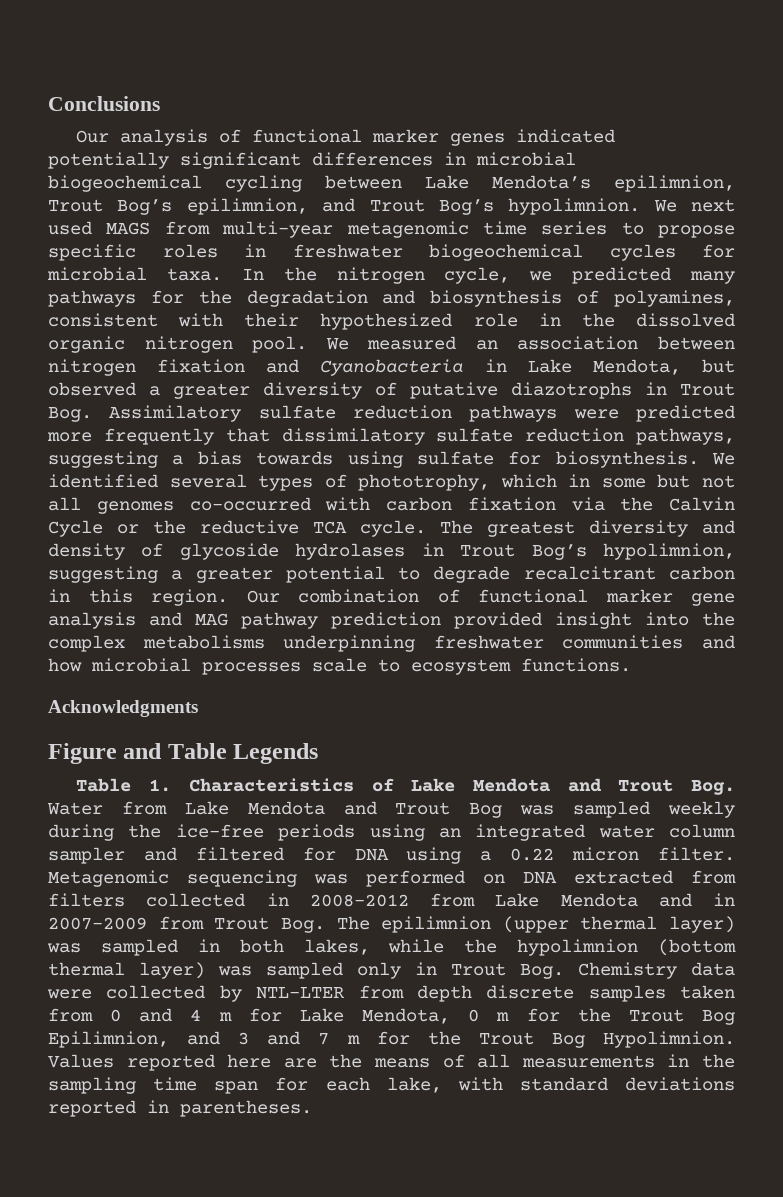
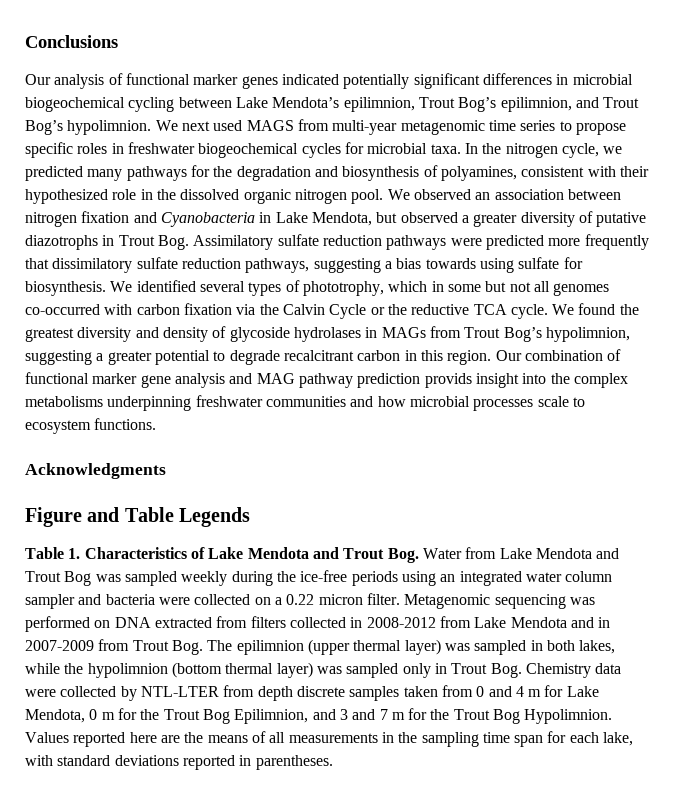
- We measured an association between nitrogen fixation and Cyanobacteria in Lake Mendota, but observed a greater diversity of putative diazotrophs in Trout Bog. Assimilatory sulfate reduction pathways were predicted more frequently that dissimilatory sulfate reduction pathways, suggesting a bias towards using sulfate for biosynthesis.
+ We observed an association between nitrogen fixation and Cyanobacteria in Lake Mendota, but observed a greater diversity of putative diazotrophs in Trout Bog. Assimilatory sulfate reduction pathways were predicted more frequently that dissimilatory sulfate reduction pathways, suggesting a bias towards using sulfate for biosynthesis.
- The greatest diversity and density of glycoside hydrolases in Trout Bog’s hypolimnion, suggesting a greater potential to degrade recalcitrant carbon in this region.
+ We found the greatest diversity and density of glycoside hydrolases in MAGs from Trout Bog’s hypolimnion, suggesting a greater potential to degrade recalcitrant carbon in this region.
- Our combination of functional marker gene analysis and MAG pathway prediction provided insight into the complex metabolisms underpinning freshwater communities and how microbial processes scale to ecosystem functions.
+ Our combination of functional marker gene analysis and MAG pathway prediction provids insight into the complex metabolisms underpinning freshwater communities and how microbial processes scale to ecosystem functions.
- Table 1. Characteristics of Lake Mendota and Trout Bog. Water from Lake Mendota and Trout Bog was sampled weekly during the ice-free periods using an integrated water column sampler and filtered for DNA using a 0.22 micron filter.
+ Table 1. Characteristics of Lake Mendota and Trout Bog. Water from Lake Mendota and Trout Bog was sampled weekly during the ice-free periods using an integrated water column sampler and bacteria were collected on a 0.22 micron filter.

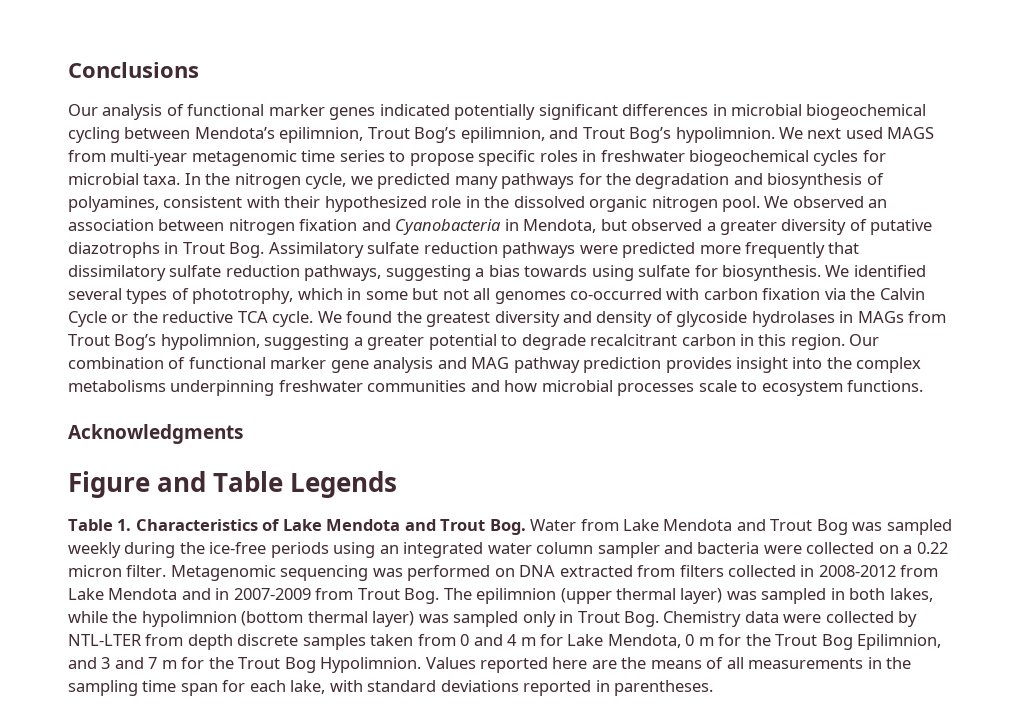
- Our analysis of functional marker genes indicated potentially significant differences in microbial biogeochemical cycling between Lake Mendota’s epilimnion, Trout Bog’s epilimnion, and Trout Bog’s hypolimnion.
+ Our analysis of functional marker genes indicated potentially significant differences in microbial biogeochemical cycling between Mendota’s epilimnion, Trout Bog’s epilimnion, and Trout Bog’s hypolimnion.
- We observed an association between nitrogen fixation and Cyanobacteria in Lake Mendota, but observed a greater diversity of putative diazotrophs in Trout Bog. Assimilatory sulfate reduction pathways were predicted more frequently that dissimilatory sulfate reduction pathways, suggesting a bias towards using sulfate for biosynthesis.
+ We observed an association between nitrogen fixation and Cyanobacteria in Mendota, but observed a greater diversity of putative diazotrophs in Trout Bog. Assimilatory sulfate reduction pathways were predicted more frequently that dissimilatory sulfate reduction pathways, suggesting a bias towards using sulfate for biosynthesis.
- Our combination of functional marker gene analysis and MAG pathway prediction provids insight into the complex metabolisms underpinning freshwater communities and how microbial processes scale to ecosystem functions.
+ Our combination of functional marker gene analysis and MAG pathway prediction provides insight into the complex metabolisms underpinning freshwater communities and how microbial processes scale to ecosystem functions.

